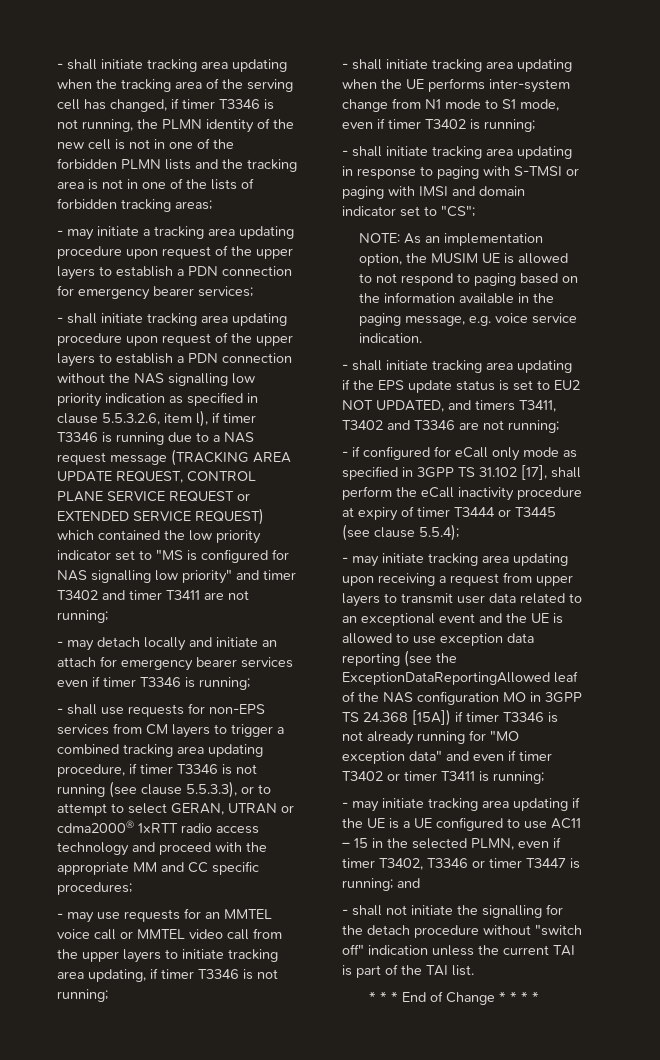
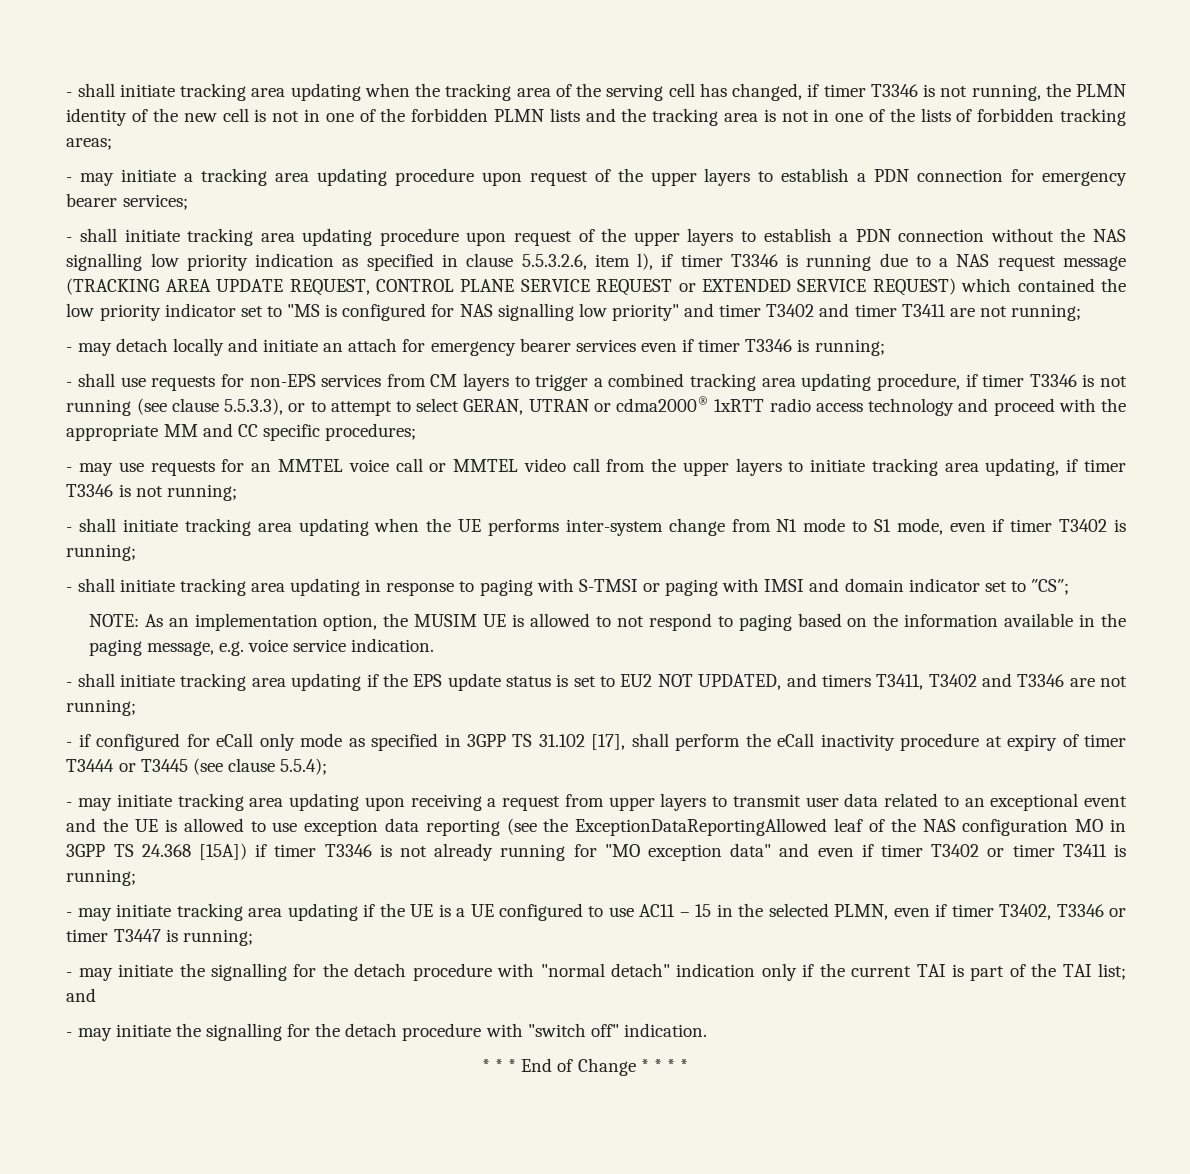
- - may initiate tracking area updating if the UE is a UE configured to use AC11 – 15 in the selected PLMN, even if timer T3402, T3346 or timer T3447 is running; and
- - shall not initiate the signalling for the detach procedure without "switch off" indication unless the current TAI is part of the TAI list.
+ - may initiate tracking area updating if the UE is a UE configured to use AC11 – 15 in the selected PLMN, even if timer T3402, T3346 or timer T3447 is running;
+ - may initiate the signalling for the detach procedure with "normal detach" indication only if the current TAI is part of the TAI list; and
+ - may initiate the signalling for the detach procedure with "switch off" indication.

